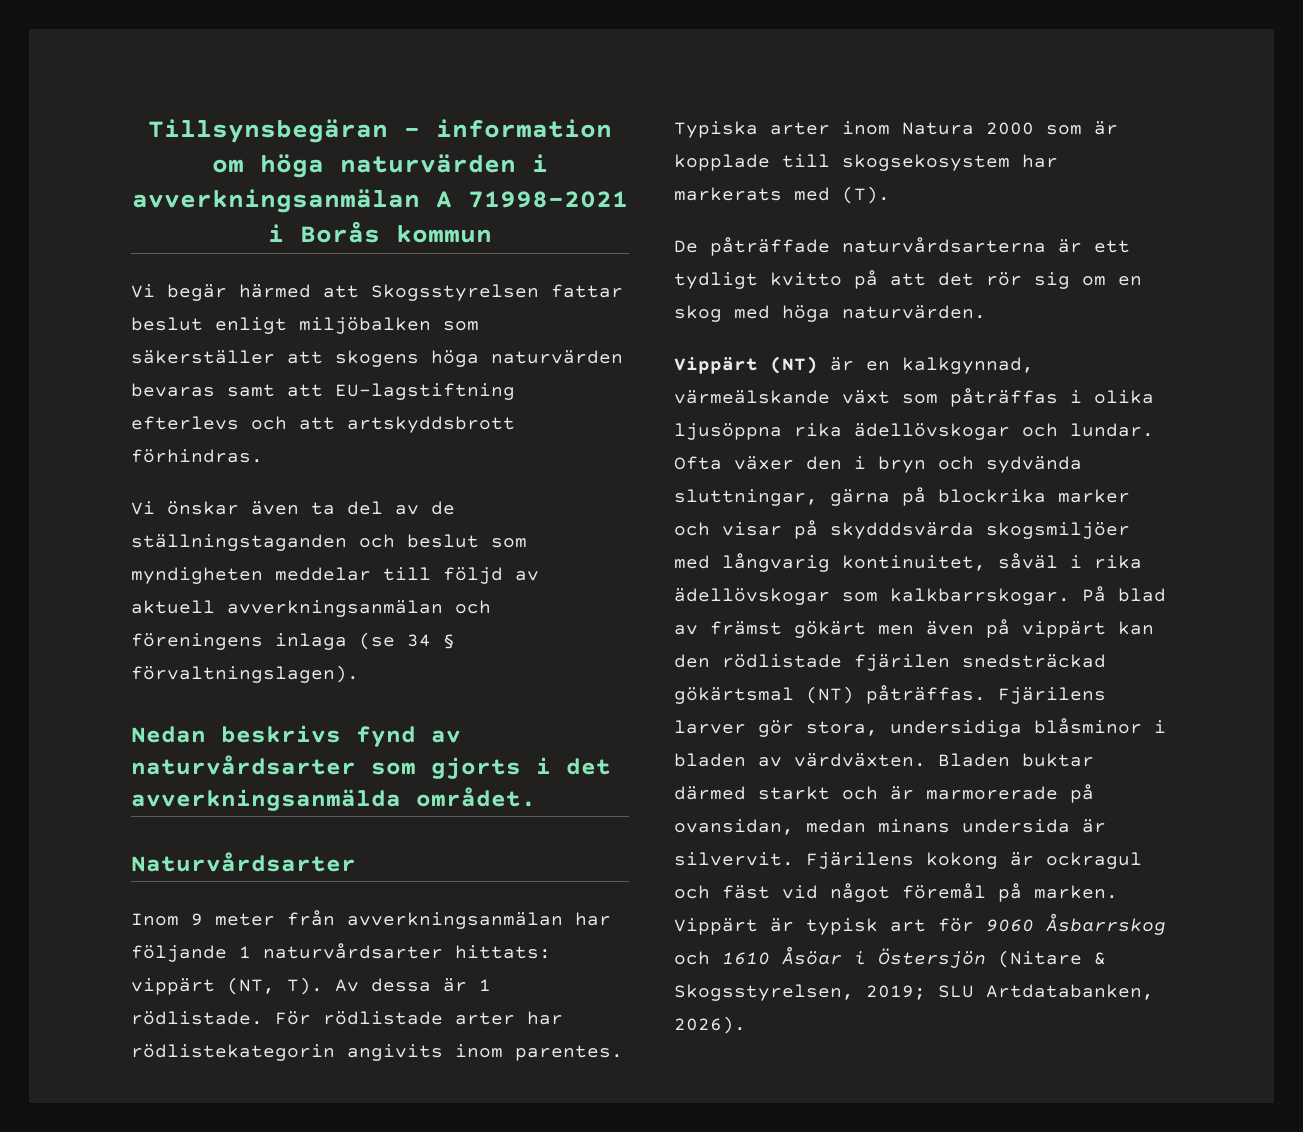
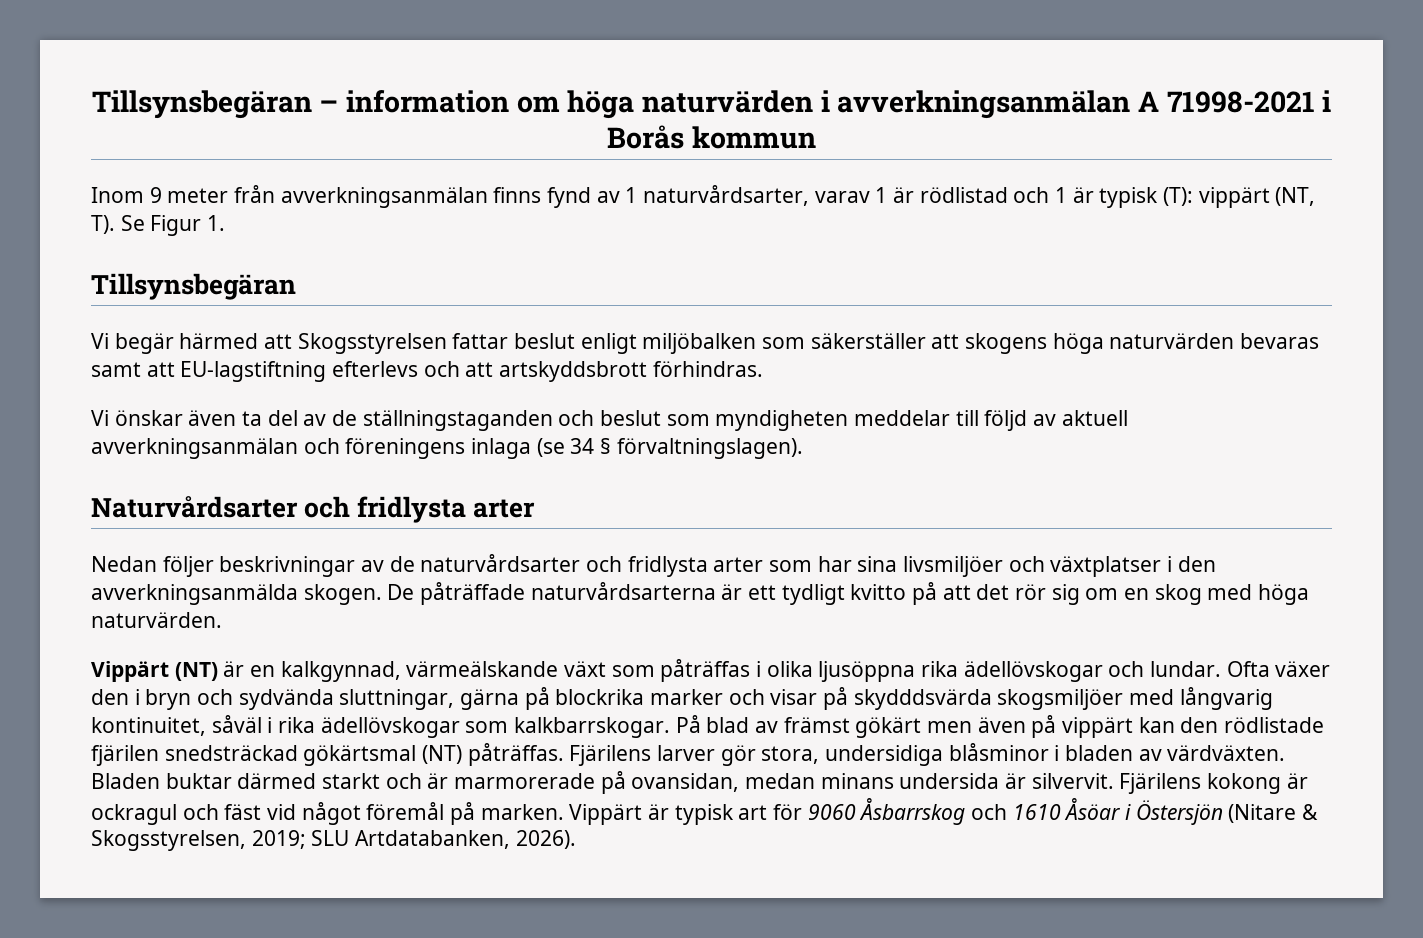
+ Inom 9 meter från avverkningsanmälan finns fynd av 1 naturvårdsarter, varav 1 är rödlistad och 1 är typisk (T): vippärt (NT, T). Se Figur 1.
+ Tillsynsbegäran
- Nedan beskrivs fynd av naturvårdsarter som gjorts i det avverkningsanmälda området.
- Naturvårdsarter
- Inom 9 meter från avverkningsanmälan har följande 1 naturvårdsarter hittats: vippärt (NT, T). Av dessa är 1 rödlistade. För rödlistade arter har rödlistekategorin angivits inom parentes. Typiska arter inom Natura 2000 som är kopplade till skogsekosystem har markerats med (T).
- De påträffade naturvårdsarterna är ett tydligt kvitto på att det rör sig om en skog med höga naturvärden.
+ Naturvårdsarter och fridlysta arter
+ Nedan följer beskrivningar av de naturvårdsarter och fridlysta arter som har sina livsmiljöer och växtplatser i den avverkningsanmälda skogen. De påträffade naturvårdsarterna är ett tydligt kvitto på att det rör sig om en skog med höga naturvärden.

